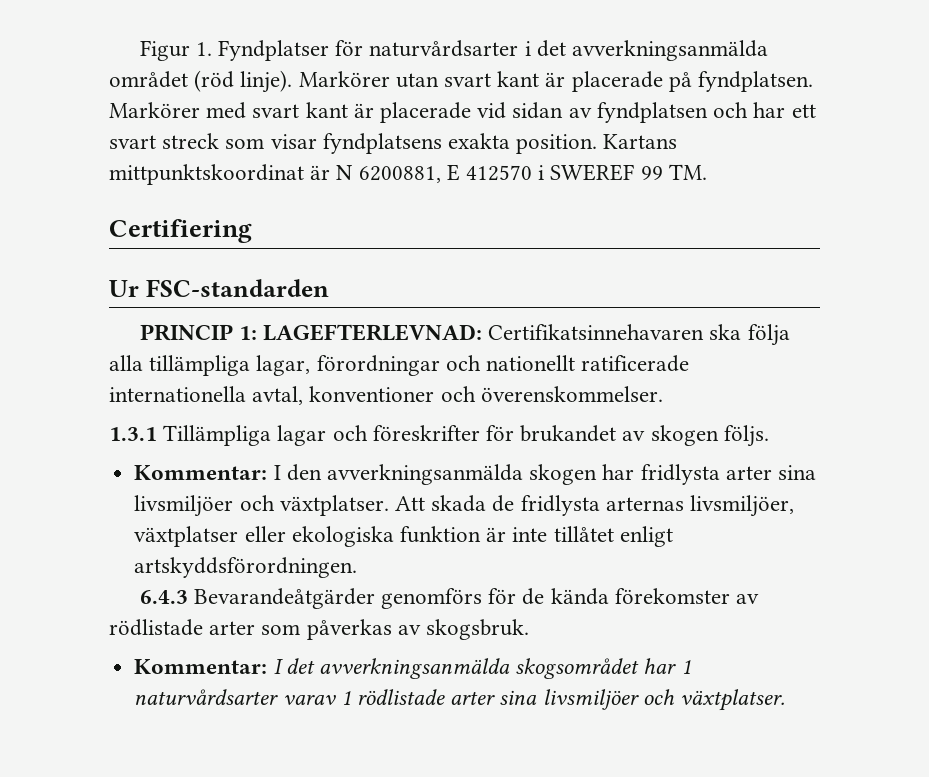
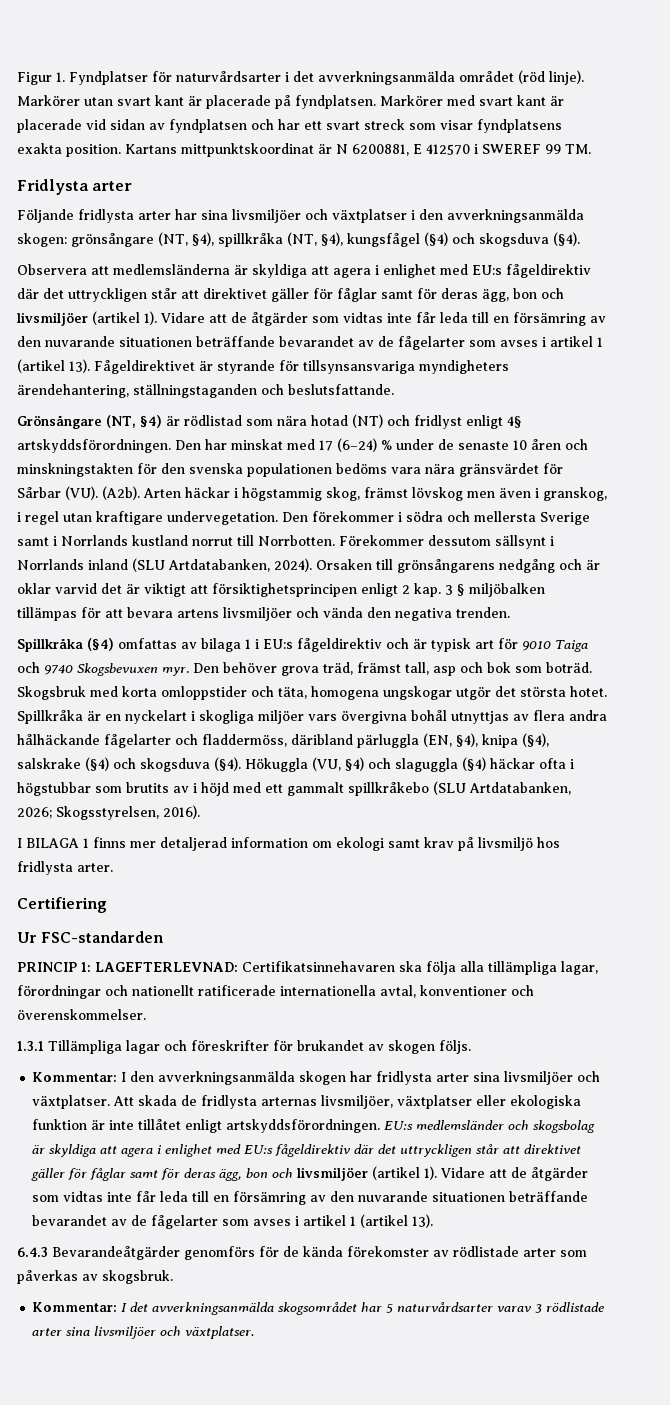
+ Fridlysta arter
+ Följande fridlysta arter har sina livsmiljöer och växtplatser i den avverkningsanmälda skogen: grönsångare (NT, §4), spillkråka (NT, §4), kungsfågel (§4) och skogsduva (§4).
+ Observera att medlemsländerna är skyldiga att agera i enlighet med EU:s fågeldirektiv där det uttryckligen står att direktivet gäller för fåglar samt för deras ägg, bon och livsmiljöer (artikel 1). Vidare att de åtgärder som vidtas inte får leda till en försämring av den nuvarande situationen beträffande bevarandet av de fågelarter som avses i artikel 1 (artikel 13). Fågeldirektivet är styrande för tillsynsansvariga myndigheters ärendehantering, ställningstaganden och beslutsfattande.
+ Grönsångare (NT, §4) är rödlistad som nära hotad (NT) och fridlyst enligt 4§ artskyddsförordningen. Den har minskat med 17 (6–24) % under de senaste 10 åren och minskningstakten för den svenska populationen bedöms vara nära gränsvärdet för Sårbar (VU). (A2b). Arten häckar i högstammig skog, främst lövskog men även i granskog, i regel utan kraftigare undervegetation. Den förekommer i södra och mellersta Sverige samt i Norrlands kustland norrut till Norrbotten. Förekommer dessutom sällsynt i Norrlands inland (SLU Artdatabanken, 2024). Orsaken till grönsångarens nedgång och är oklar varvid det är viktigt att försiktighetsprincipen enligt 2 kap. 3 § miljöbalken tillämpas för att bevara artens livsmiljöer och vända den negativa trenden.
+ Spillkråka (§4) omfattas av bilaga 1 i EU:s fågeldirektiv och är typisk art för 9010 Taiga och 9740 Skogsbevuxen myr. Den behöver grova träd, främst tall, asp och bok som boträd. Skogsbruk med korta omloppstider och täta, homogena ungskogar utgör det största hotet. Spillkråka är en nyckelart i skogliga miljöer vars övergivna bohål utnyttjas av flera andra hålhäckande fågelarter och fladdermöss, däribland pärluggla (EN, §4), knipa (§4), salskrake (§4) och skogsduva (§4). Hökuggla (VU, §4) och slaguggla (§4) häckar ofta i högstubbar som brutits av i höjd med ett gammalt spillkråkebo (SLU Artdatabanken, 2026; Skogsstyrelsen, 2016).
+ I BILAGA 1 finns mer detaljerad information om ekologi samt krav på livsmiljö hos fridlysta arter.
+ EU:s medlemsländer och skogsbolag är skyldiga att agera i enlighet med EU:s fågeldirektiv där det uttryckligen står att direktivet gäller för fåglar samt för deras ägg, bon och livsmiljöer (artikel 1). Vidare att de åtgärder som vidtas inte får leda till en försämring av den nuvarande situationen beträffande bevarandet av de fågelarter som avses i artikel 1 (artikel 13).
- Kommentar: I det avverkningsanmälda skogsområdet har 1 naturvårdsarter varav 1 rödlistade arter sina livsmiljöer och växtplatser.
+ Kommentar: I det avverkningsanmälda skogsområdet har 5 naturvårdsarter varav 3 rödlistade arter sina livsmiljöer och växtplatser.

